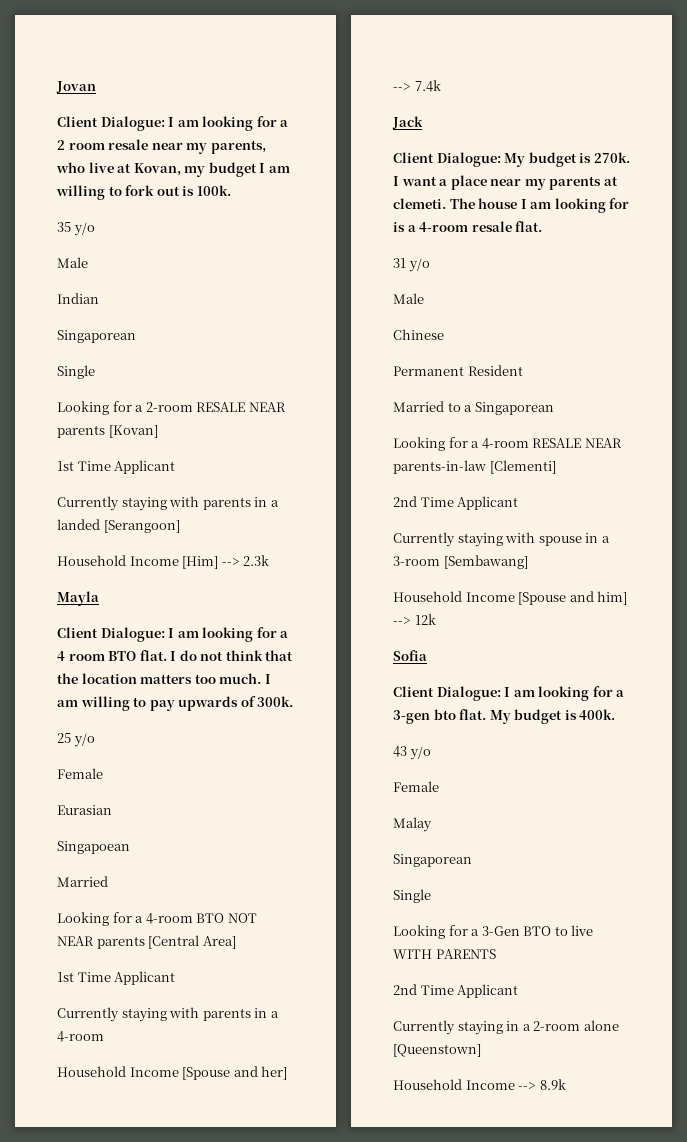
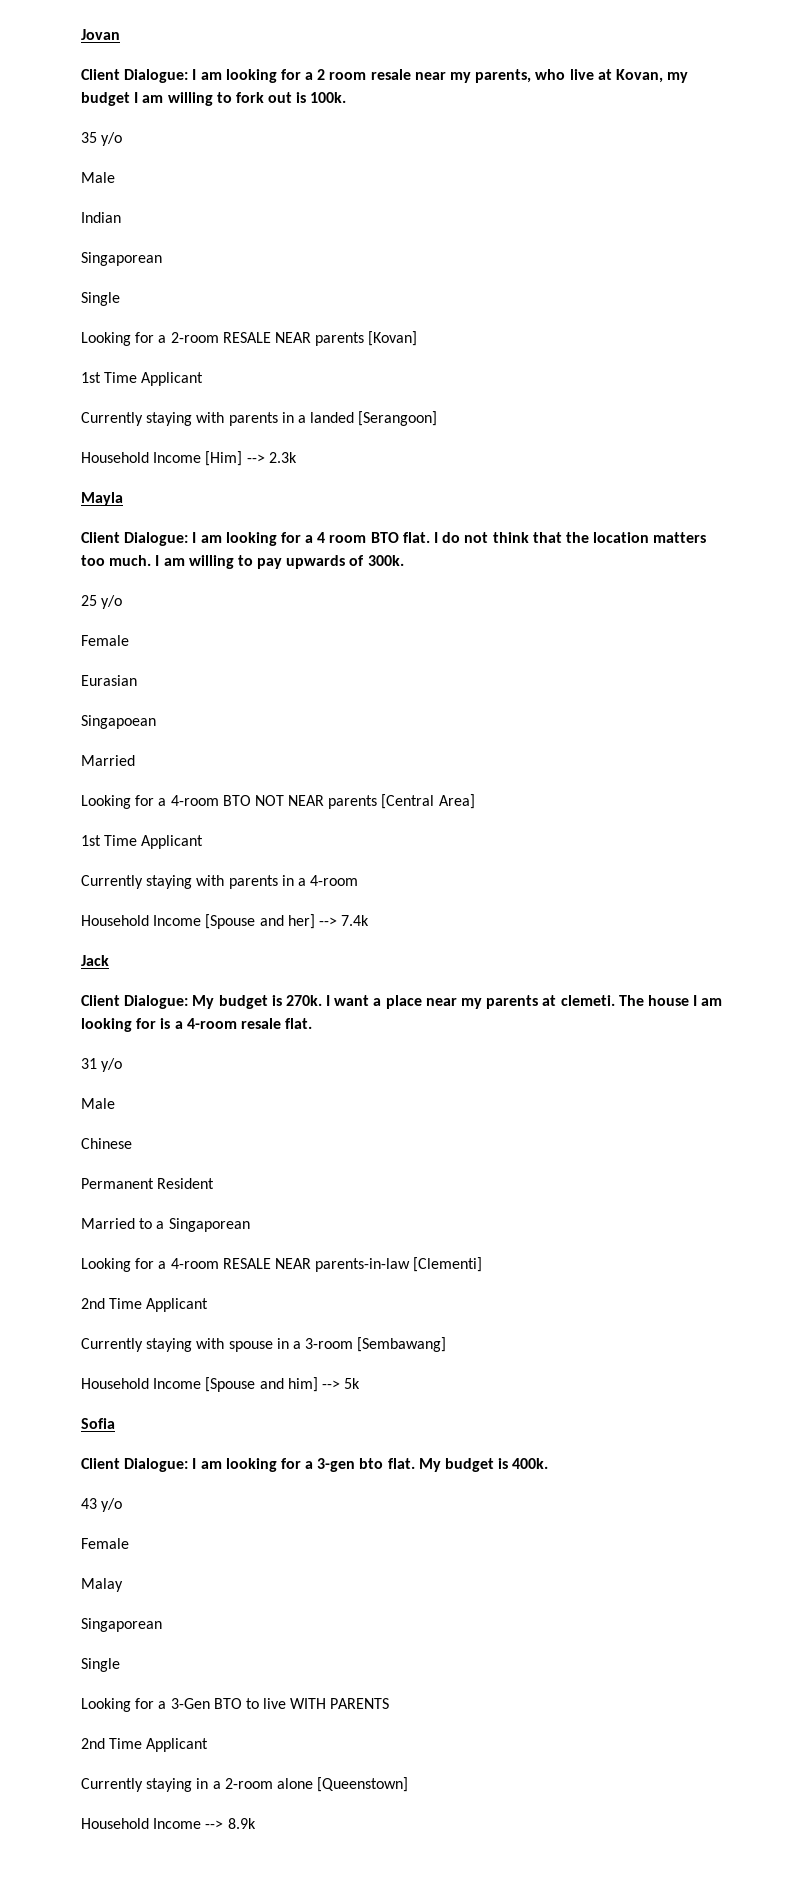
- Household Income [Spouse and him] --> 12k
+ Household Income [Spouse and him] --> 5k

